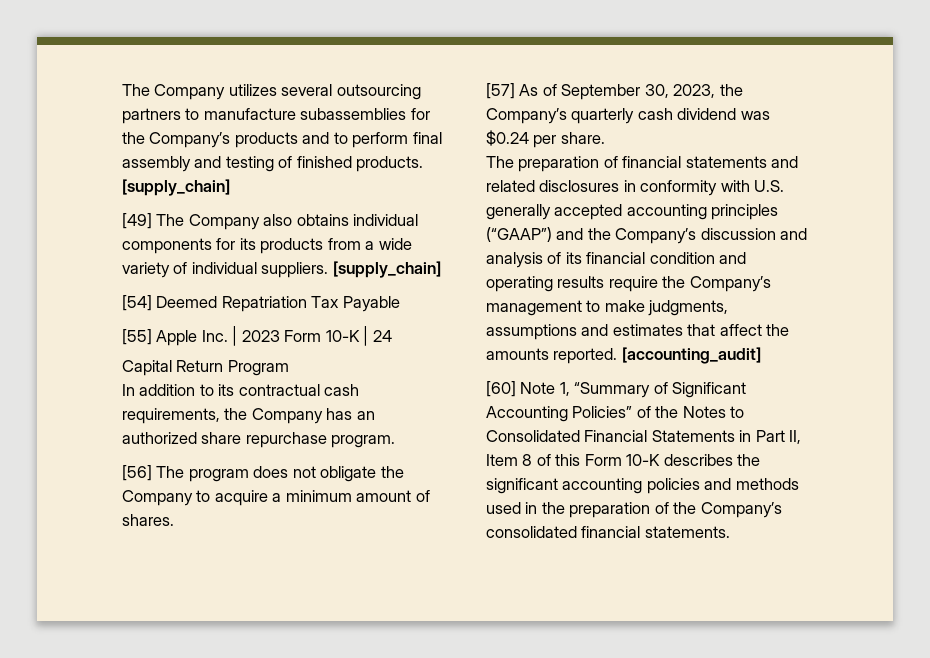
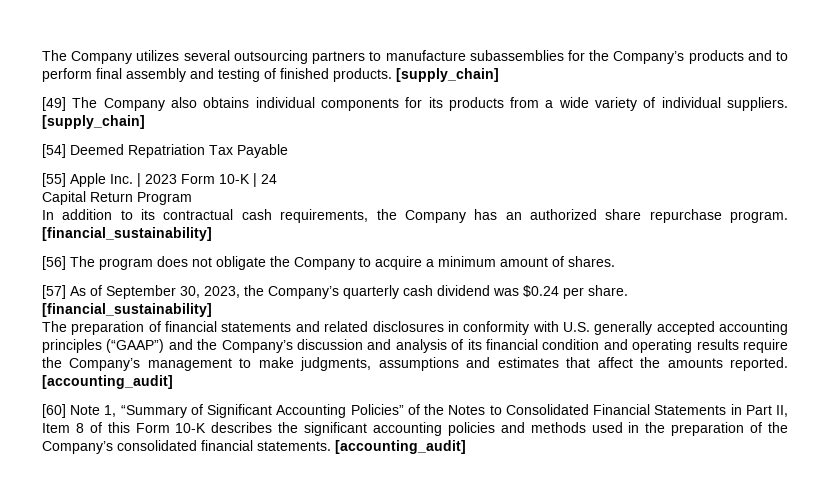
- In addition to its contractual cash requirements, the Company has an authorized share repurchase program.
+ In addition to its contractual cash requirements, the Company has an authorized share repurchase program. [financial_sustainability]
- [57] As of September 30, 2023, the Company’s quarterly cash dividend was $0.24 per share.
+ [57] As of September 30, 2023, the Company’s quarterly cash dividend was $0.24 per share. [financial_sustainability]
- [60] Note 1, “Summary of Significant Accounting Policies” of the Notes to Consolidated Financial Statements in Part II, Item 8 of this Form 10-K describes the significant accounting policies and methods used in the preparation of the Company’s consolidated financial statements.
+ [60] Note 1, “Summary of Significant Accounting Policies” of the Notes to Consolidated Financial Statements in Part II, Item 8 of this Form 10-K describes the significant accounting policies and methods used in the preparation of the Company’s consolidated financial statements. [accounting_audit]

